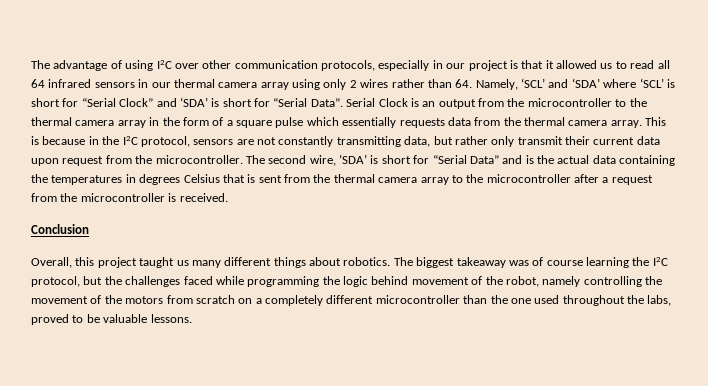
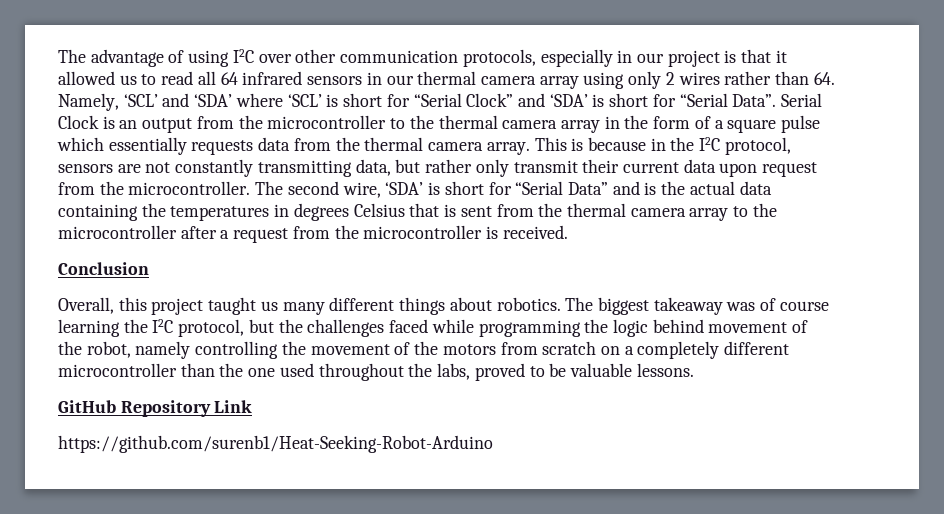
+ GitHub Repository Link
+ https://github.com/surenb1/Heat-Seeking-Robot-Arduino

